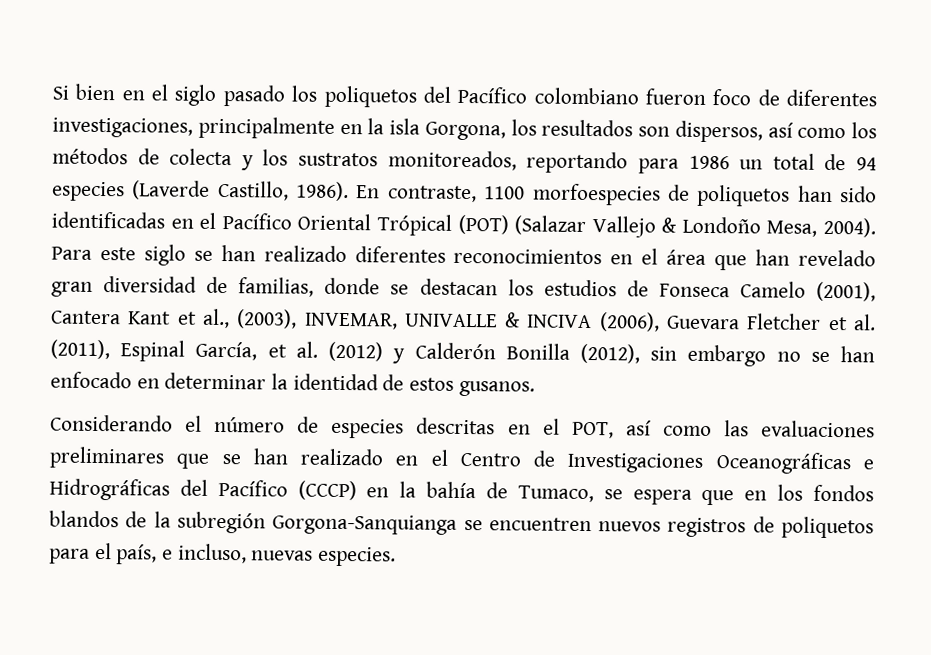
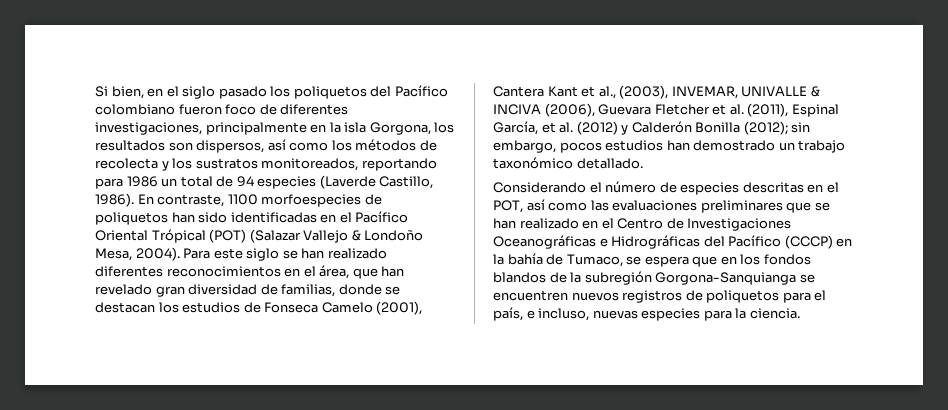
- Si bien en el siglo pasado los poliquetos del Pacífico colombiano fueron foco de diferentes investigaciones, principalmente en la isla Gorgona, los resultados son dispersos, así como los métodos de colecta y los sustratos monitoreados, reportando para 1986 un total de 94 especies (Laverde Castillo, 1986).
+ Si bien, en el siglo pasado los poliquetos del Pacífico colombiano fueron foco de diferentes investigaciones, principalmente en la isla Gorgona, los resultados son dispersos, así como los métodos de recolecta y los sustratos monitoreados, reportando para 1986 un total de 94 especies (Laverde Castillo, 1986).
- Para este siglo se han realizado diferentes reconocimientos en el área que han revelado gran diversidad de familias, donde se destacan los estudios de Fonseca Camelo (2001), Cantera Kant et al., (2003), INVEMAR, UNIVALLE & INCIVA (2006), Guevara Fletcher et al. (2011), Espinal García, et al. (2012) y Calderón Bonilla (2012), sin embargo no se han enfocado en determinar la identidad de estos gusanos.
+ Para este siglo se han realizado diferentes reconocimientos en el área, que han revelado gran diversidad de familias, donde se destacan los estudios de Fonseca Camelo (2001), Cantera Kant et al., (2003), INVEMAR, UNIVALLE & INCIVA (2006), Guevara Fletcher et al. (2011), Espinal García, et al. (2012) y Calderón Bonilla (2012); sin embargo, pocos estudios han demostrado un trabajo taxonómico detallado.
- Considerando el número de especies descritas en el POT, así como las evaluaciones preliminares que se han realizado en el Centro de Investigaciones Oceanográficas e Hidrográficas del Pacífico (CCCP) en la bahía de Tumaco, se espera que en los fondos blandos de la subregión Gorgona-Sanquianga se encuentren nuevos registros de poliquetos para el país, e incluso, nuevas especies.
+ Considerando el número de especies descritas en el POT, así como las evaluaciones preliminares que se han realizado en el Centro de Investigaciones Oceanográficas e Hidrográficas del Pacífico (CCCP) en la bahía de Tumaco, se espera que en los fondos blandos de la subregión Gorgona-Sanquianga se encuentren nuevos registros de poliquetos para el país, e incluso, nuevas especies para la ciencia.

